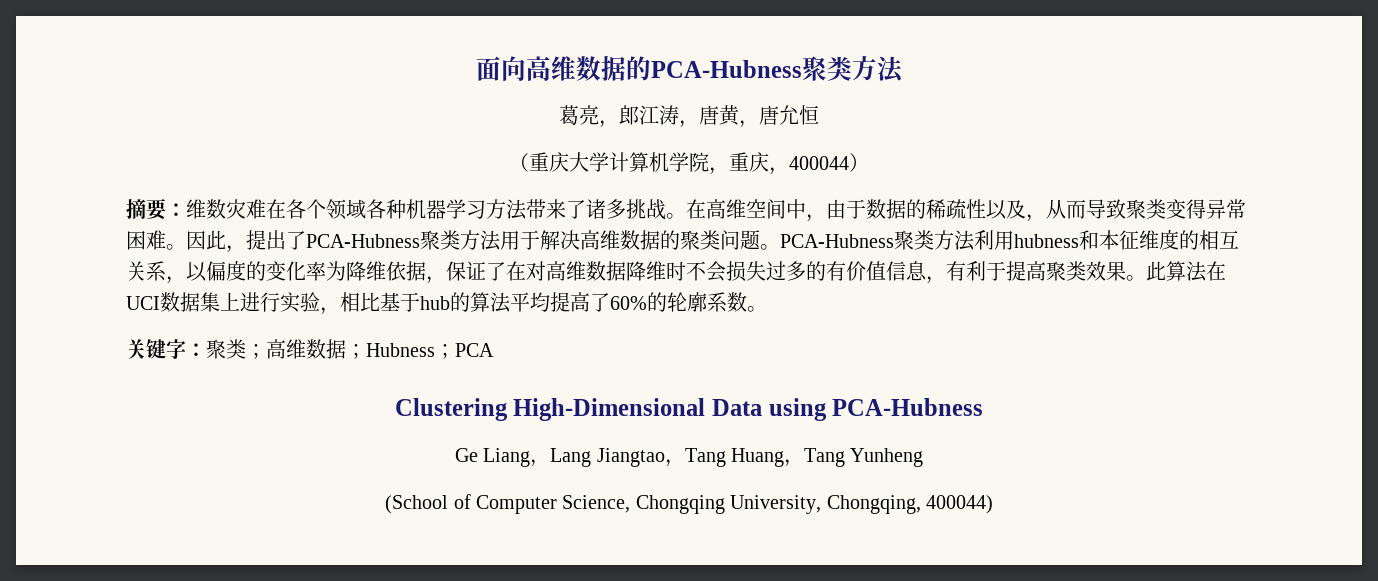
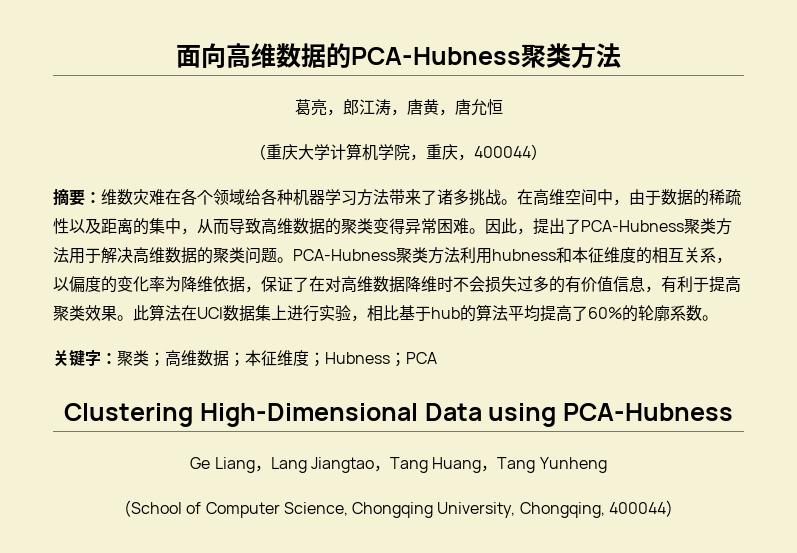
- 摘要：维数灾难在各个领域各种机器学习方法带来了诸多挑战。
+ 摘要：维数灾难在各个领域给各种机器学习方法带来了诸多挑战。
- 在高维空间中，由于数据的稀疏性以及，从而导致聚类变得异常困难。
+ 在高维空间中，由于数据的稀疏性以及距离的集中，从而导致高维数据的聚类变得异常困难。
- 关键字：聚类；高维数据；Hubness；PCA
+ 关键字：聚类；高维数据；本征维度；Hubness；PCA

